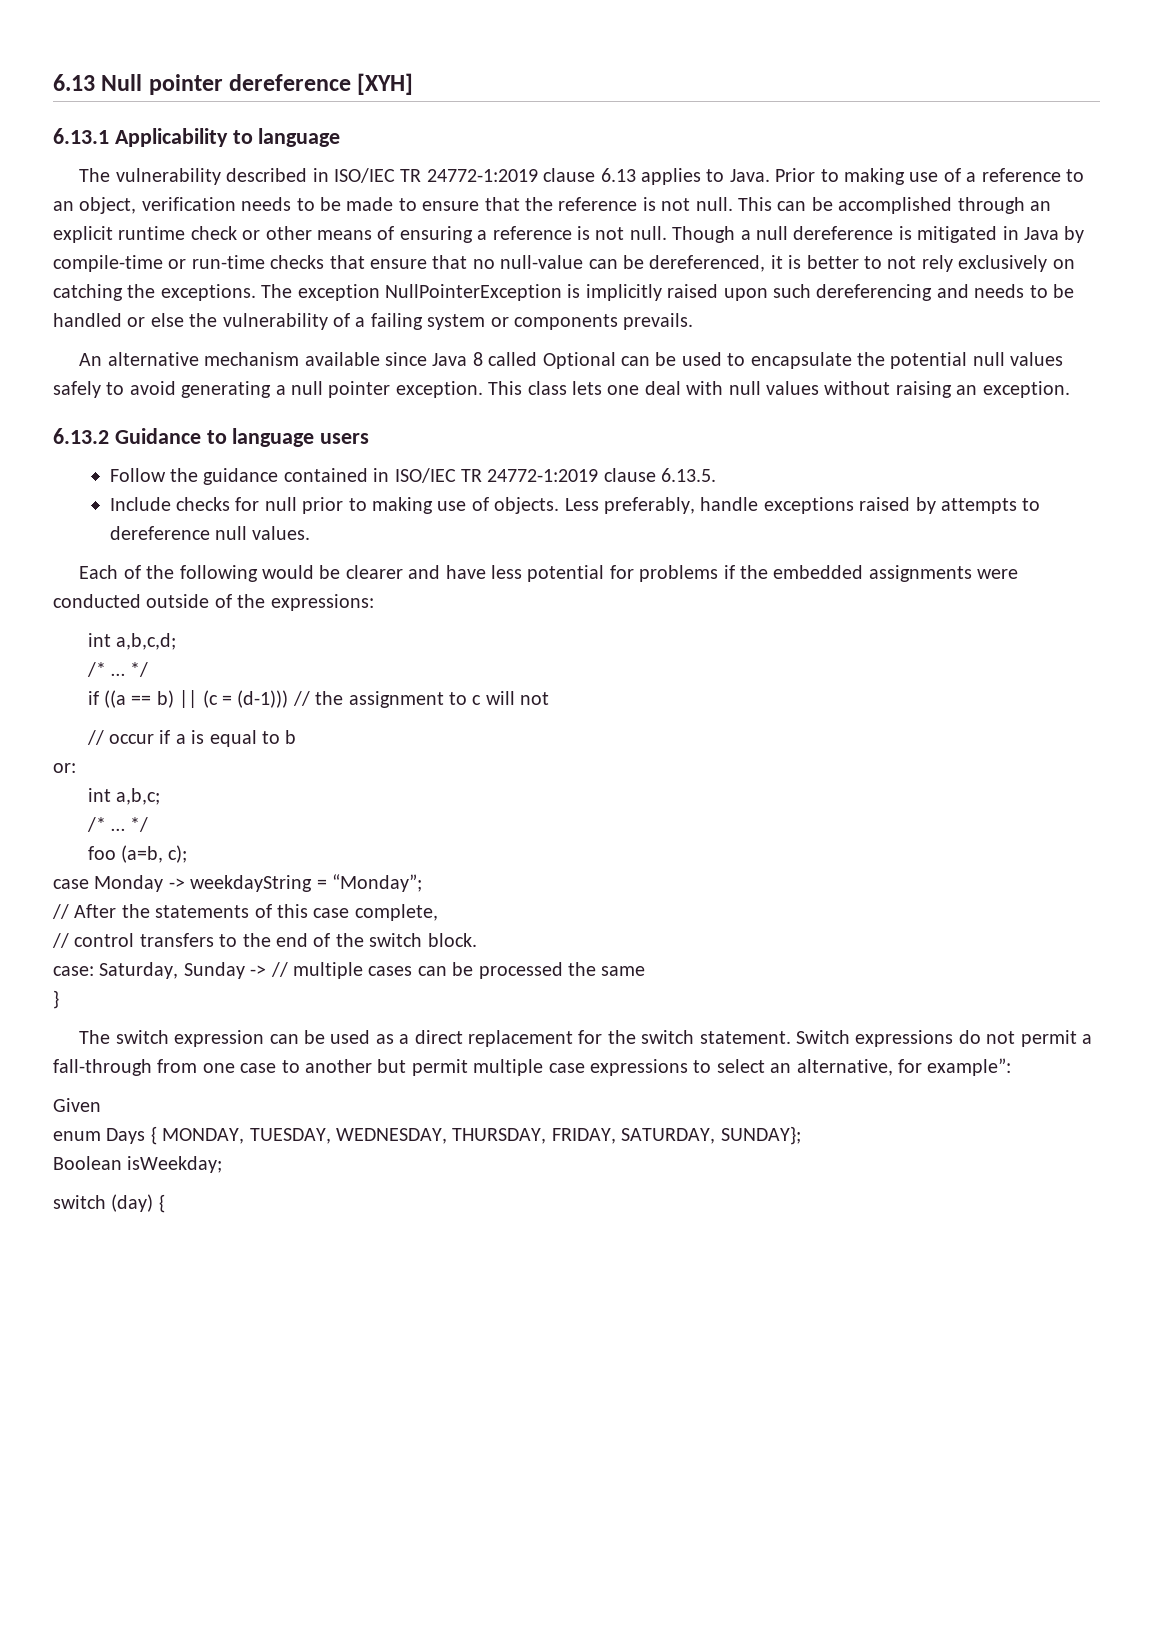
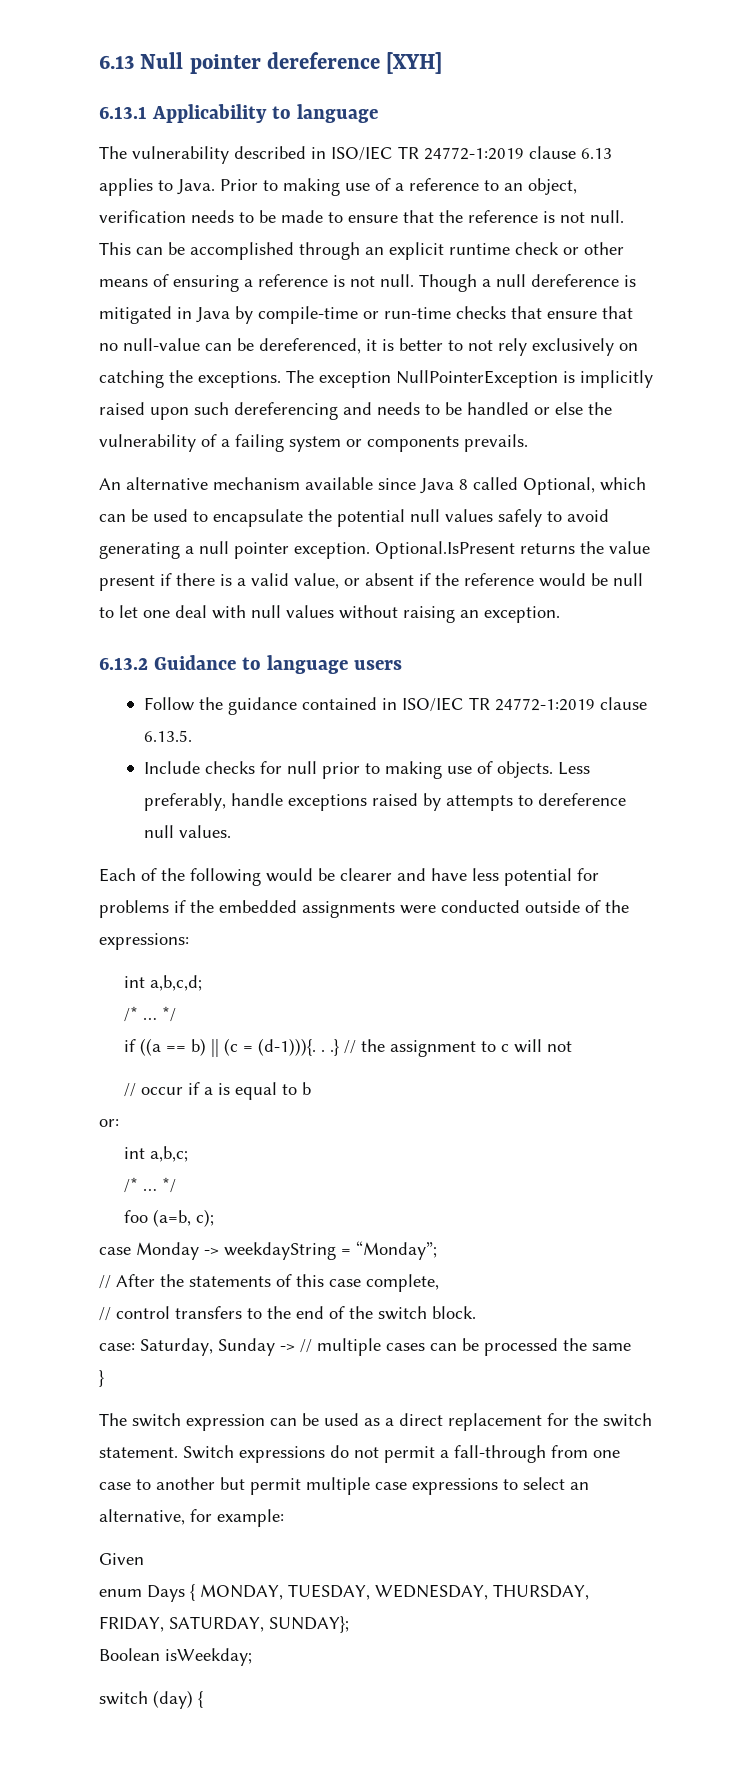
- An alternative mechanism available since Java 8 called Optional can be used to encapsulate the potential null values safely to avoid generating a null pointer exception.
+ An alternative mechanism available since Java 8 called Optional, which can be used to encapsulate the potential null values safely to avoid generating a null pointer exception.
- This class lets one deal with null values without raising an exception.
+ Optional.IsPresent returns the value present if there is a valid value, or absent if the reference would be null to let one deal with null values without raising an exception.
- if ((a == b) || (c = (d-1))) // the assignment to c will not
+ if ((a == b) || (c = (d-1))){. . .} // the assignment to c will not
- Switch expressions do not permit a fall-through from one case to another but permit multiple case expressions to select an alternative, for example”:
+ Switch expressions do not permit a fall-through from one case to another but permit multiple case expressions to select an alternative, for example:

